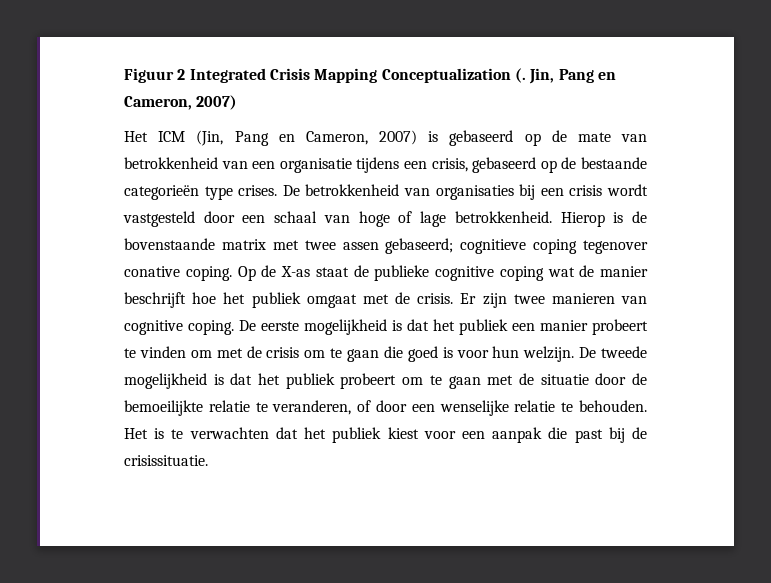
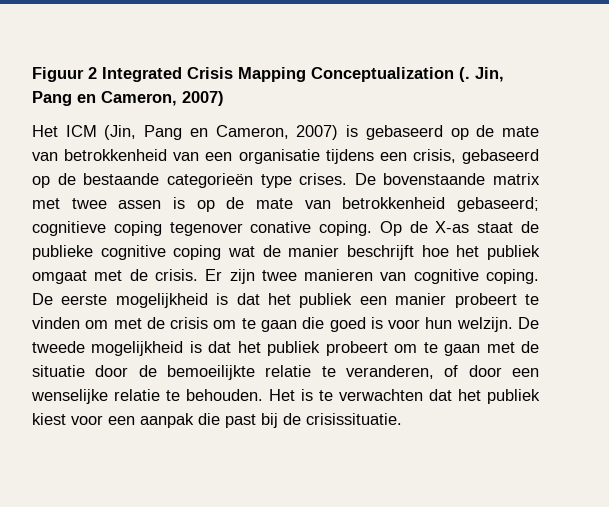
- De betrokkenheid van organisaties bij een crisis wordt vastgesteld door een schaal van hoge of lage betrokkenheid. Hierop is de bovenstaande matrix met twee assen gebaseerd; cognitieve coping tegenover conative coping.
+ De bovenstaande matrix met twee assen is op de mate van betrokkenheid gebaseerd; cognitieve coping tegenover conative coping.

